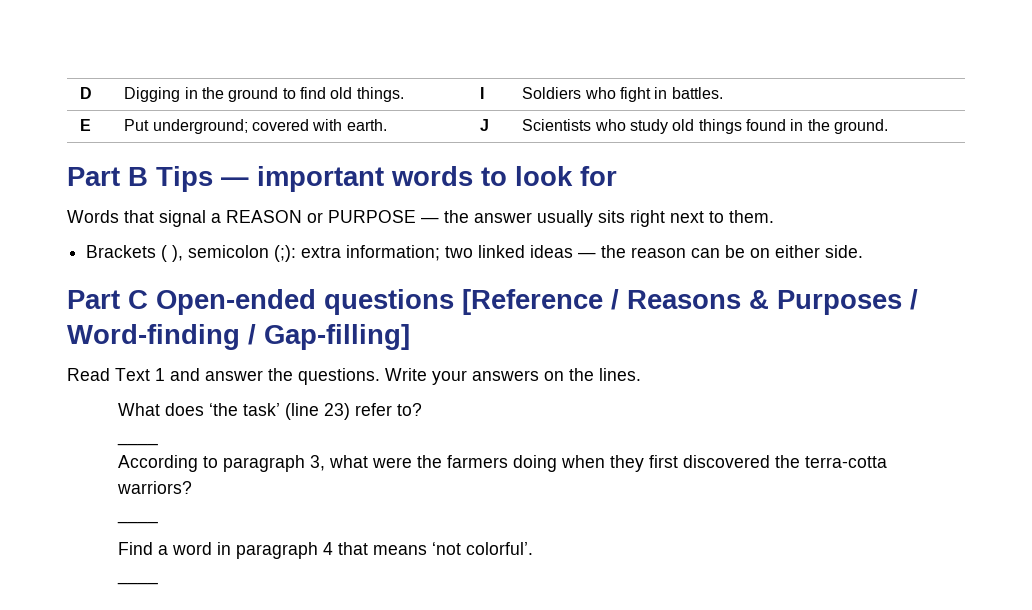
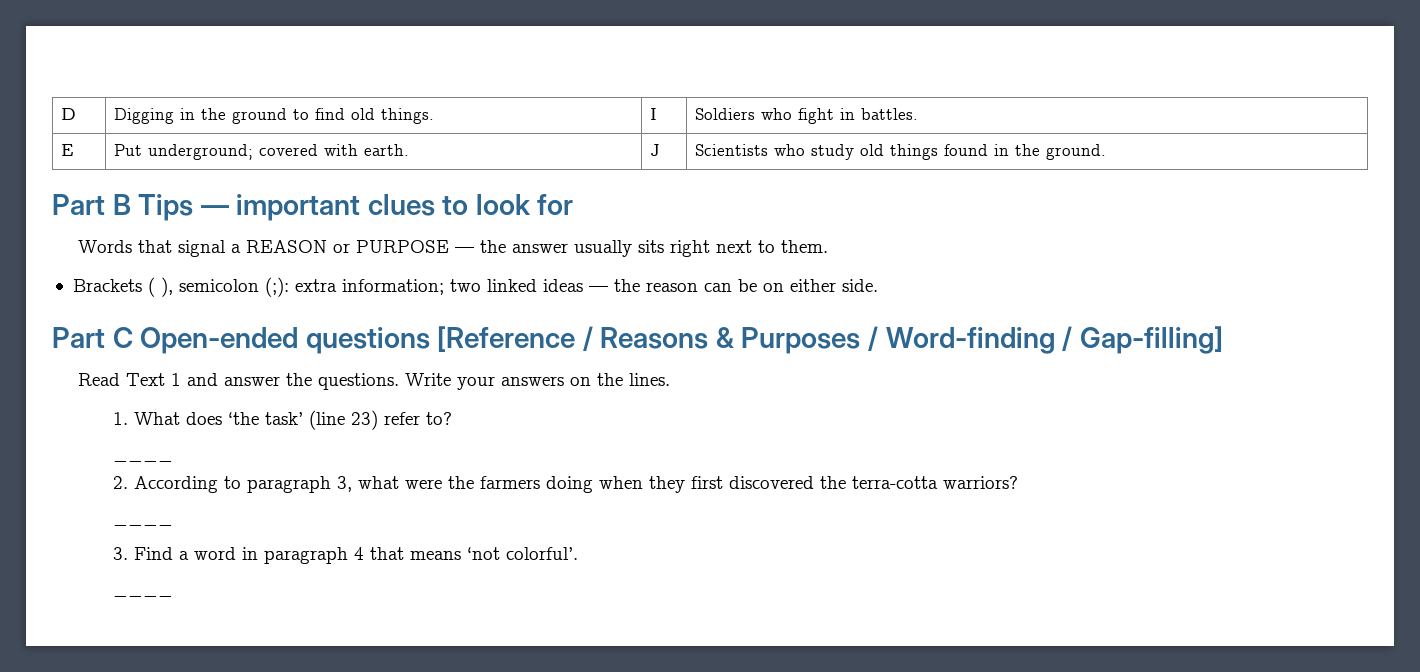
- Part B Tips — important words to look for
+ Part B Tips — important clues to look for
- What does ‘the task’ (line 23) refer to?
+ 1. What does ‘the task’ (line 23) refer to?
- According to paragraph 3, what were the farmers doing when they first discovered the terra-cotta warriors?
+ 2. According to paragraph 3, what were the farmers doing when they first discovered the terra-cotta warriors?
- Find a word in paragraph 4 that means ‘not colorful’.
+ 3. Find a word in paragraph 4 that means ‘not colorful’.

